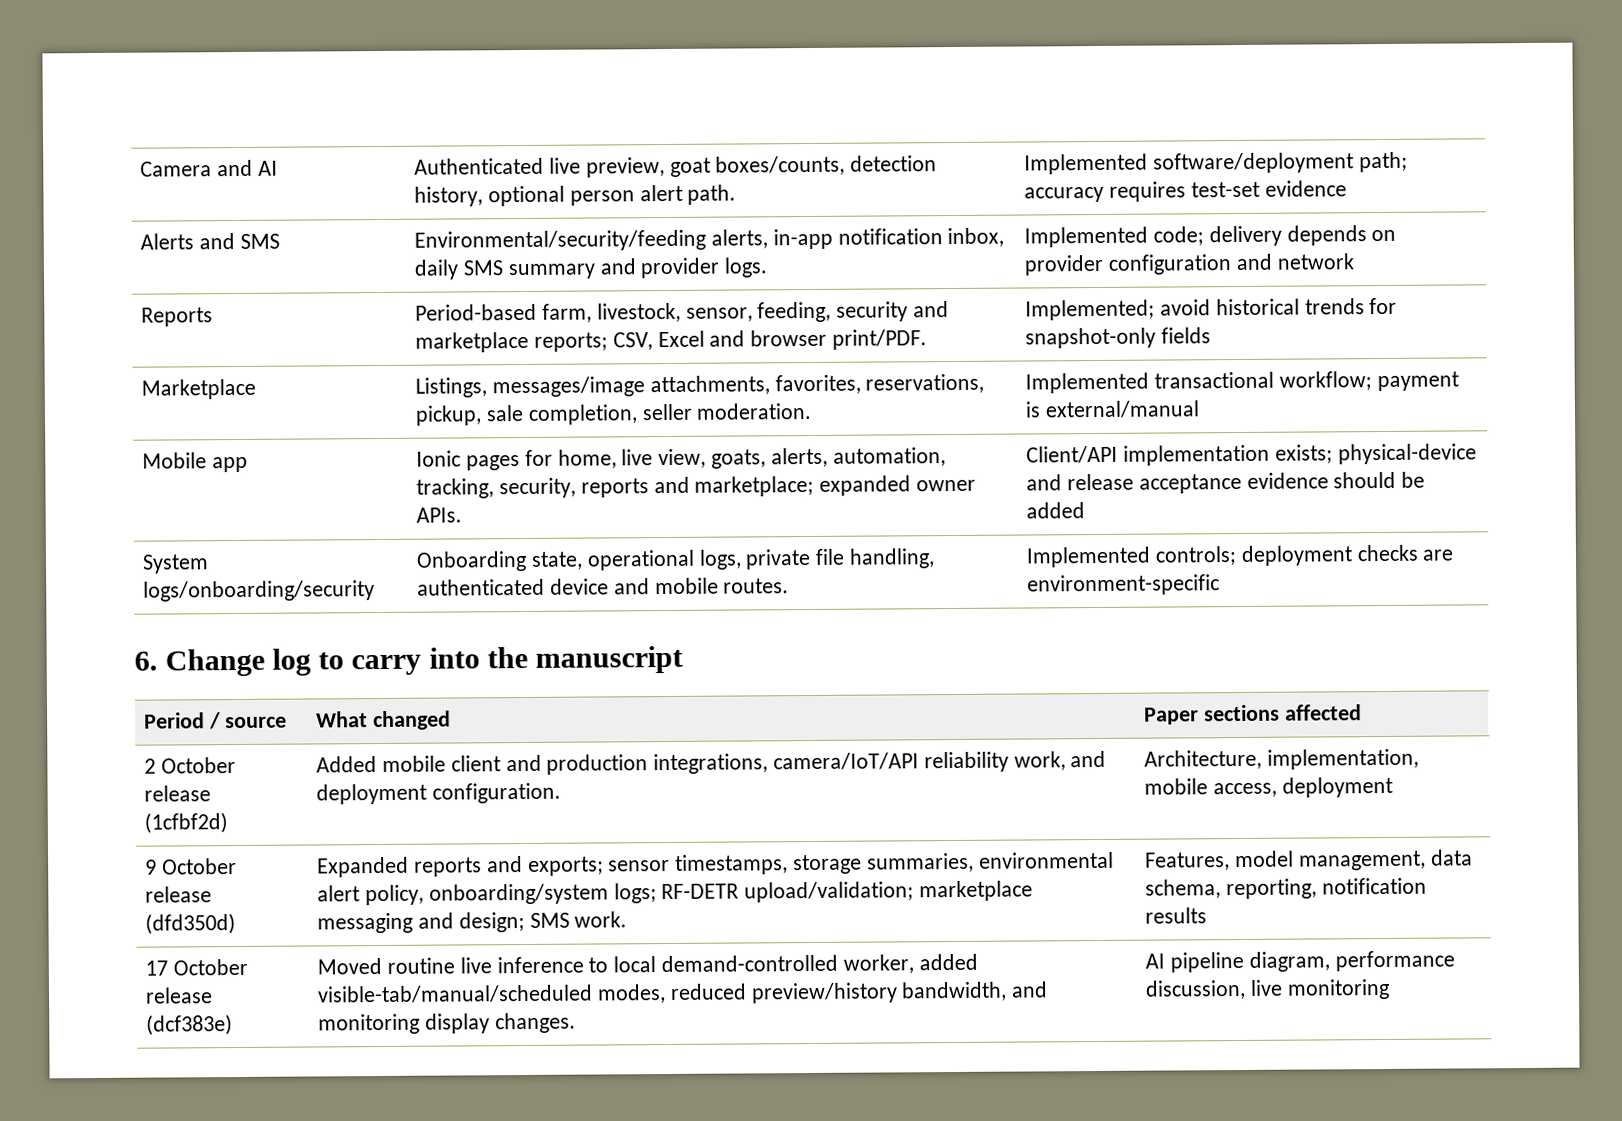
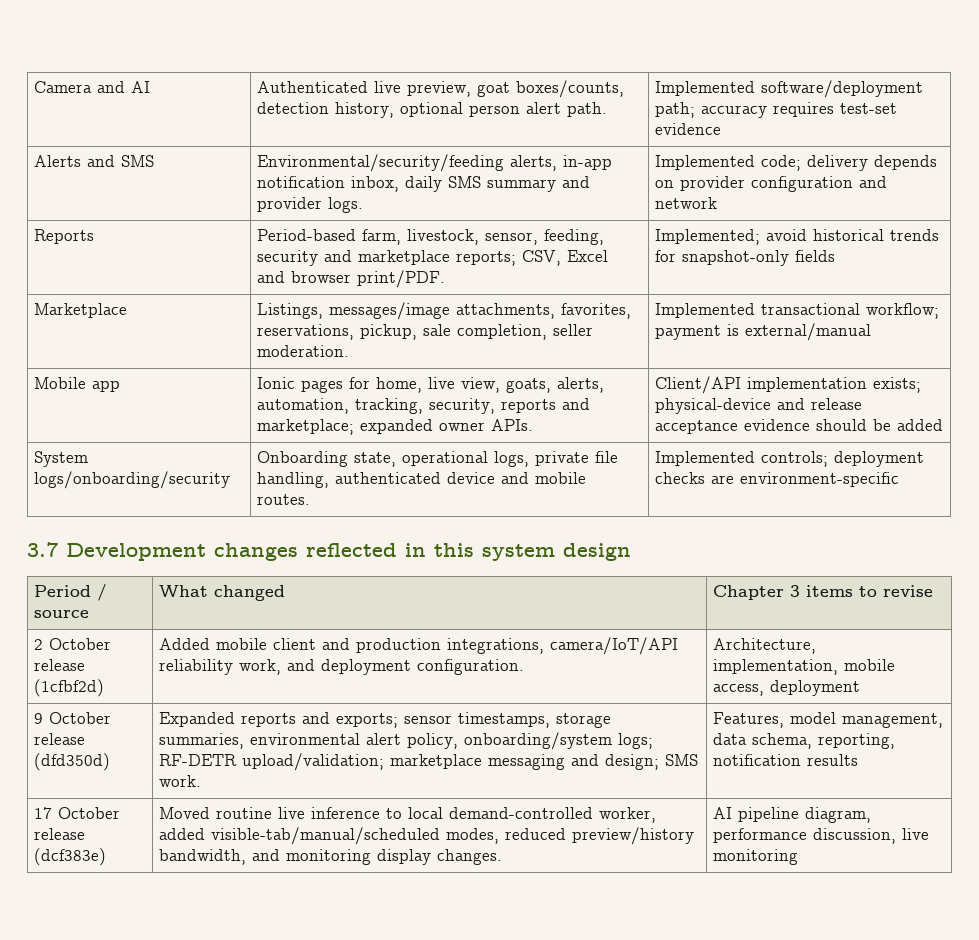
- 6. Change log to carry into the manuscript
+ 3.7 Development changes reflected in this system design
- Period / source | What changed | Paper sections affected
+ Period / source | What changed | Chapter 3 items to revise

